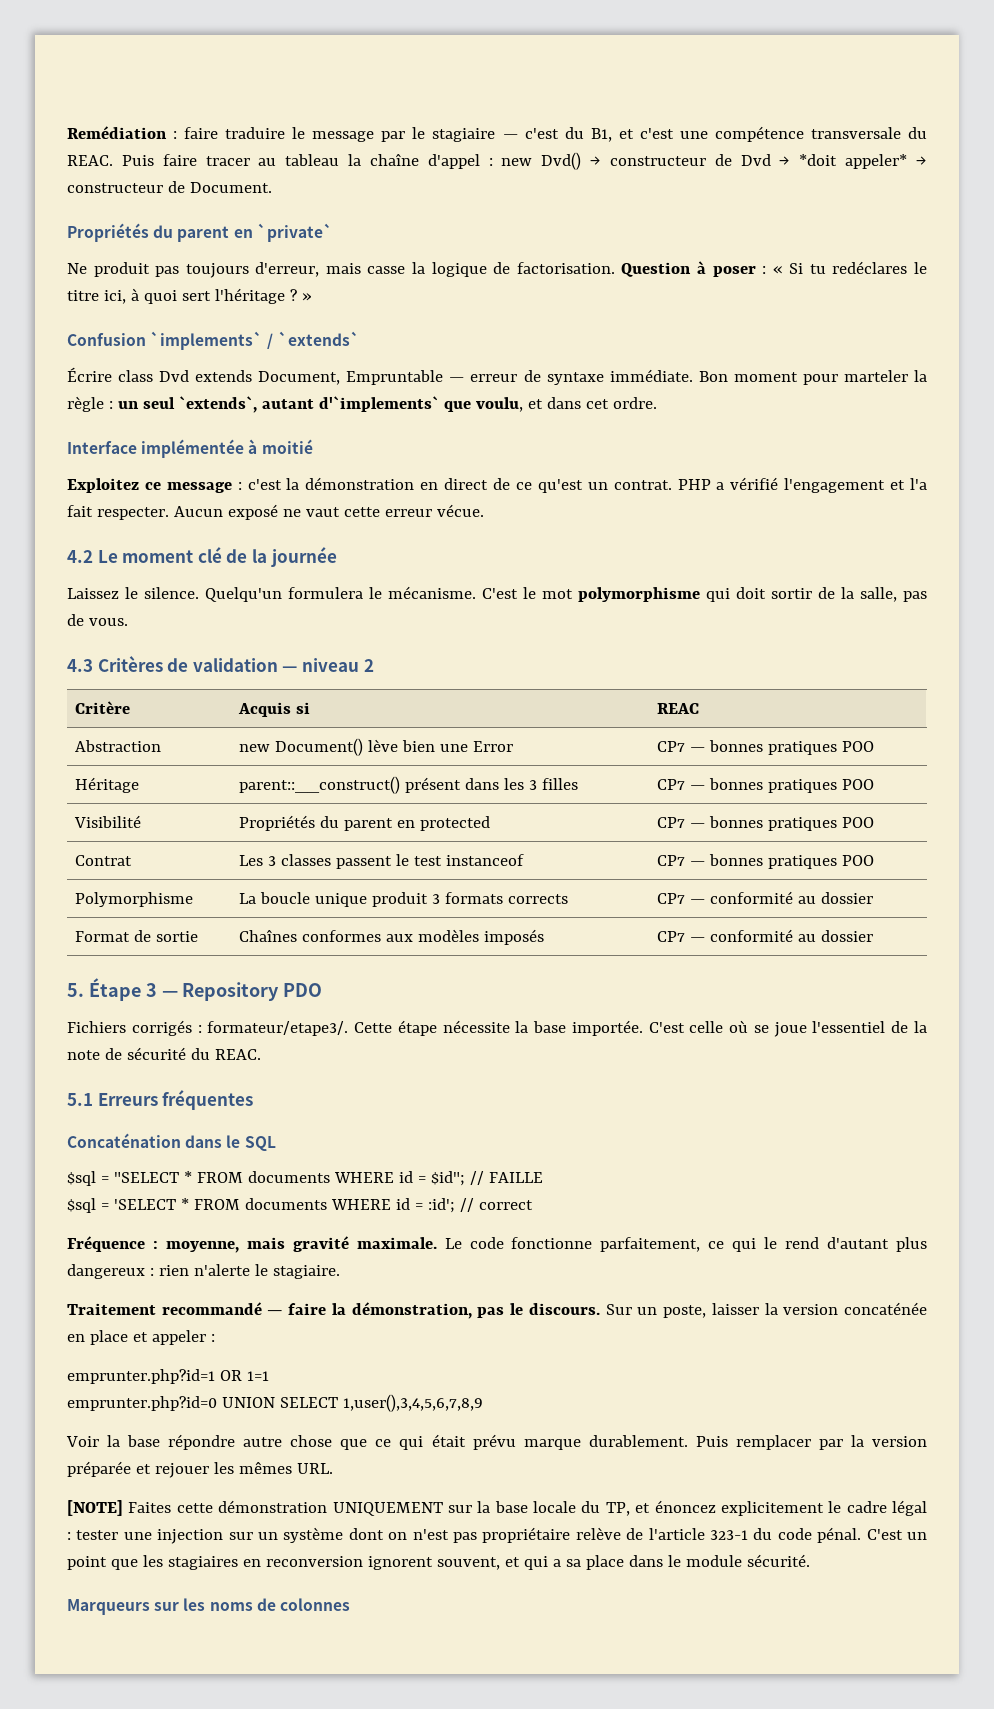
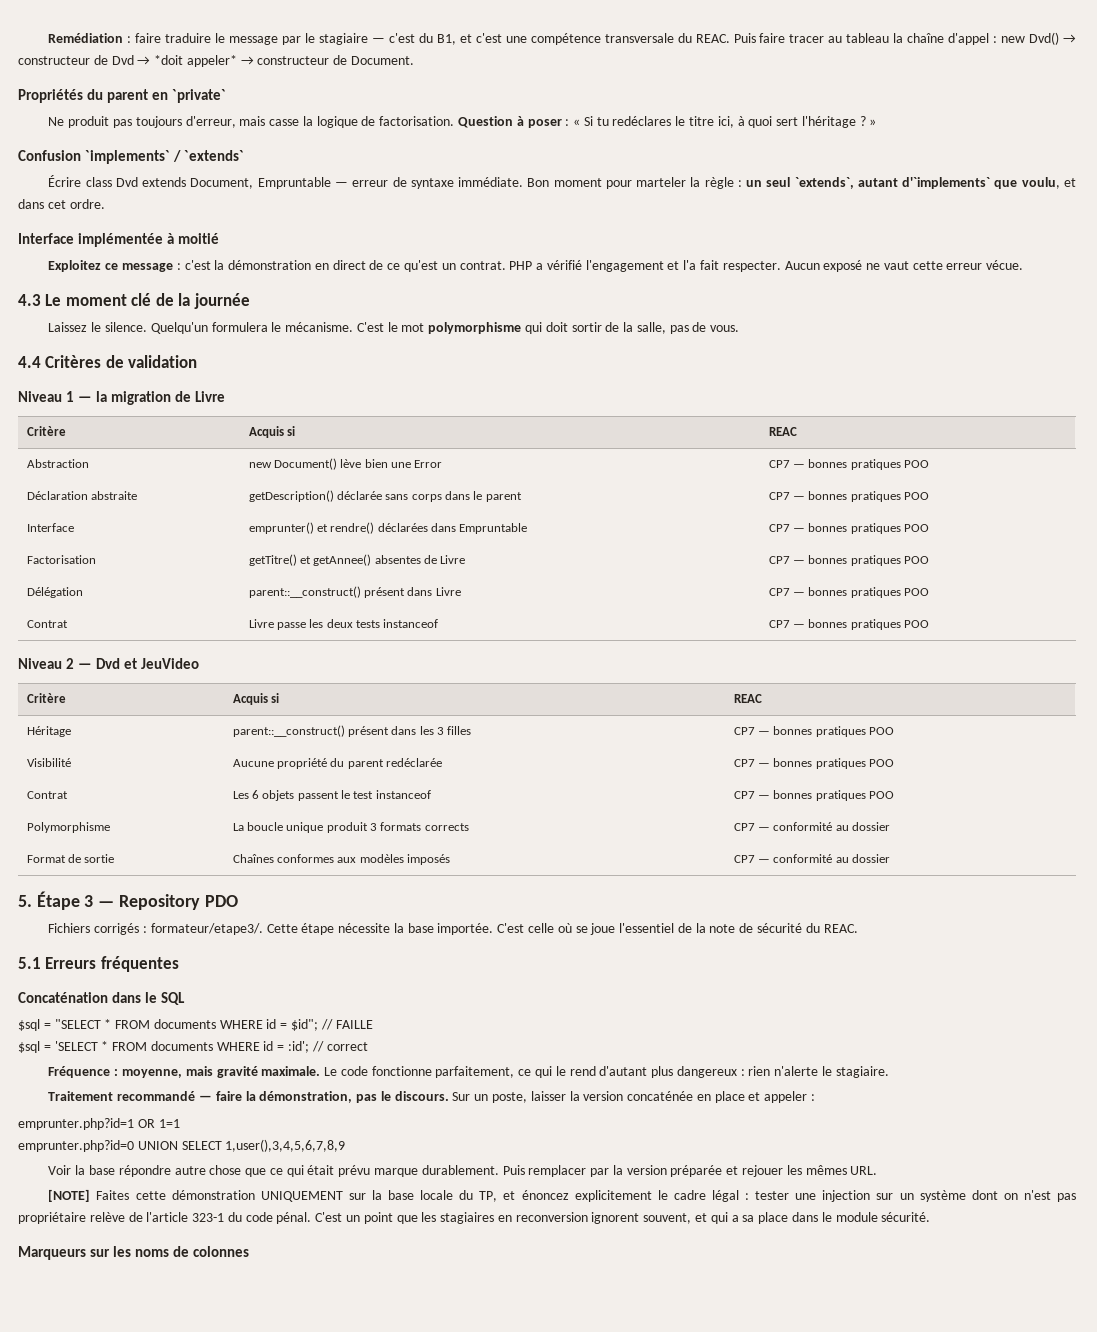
- 4.2 Le moment clé de la journée
+ 4.3 Le moment clé de la journée
- 4.3 Critères de validation — niveau 2
+ 4.4 Critères de validation
+ Niveau 1 — la migration de Livre
+ Déclaration abstraite | getDescription() déclarée sans corps dans le parent | CP7 — bonnes pratiques POO
+ Interface | emprunter() et rendre() déclarées dans Empruntable | CP7 — bonnes pratiques POO
+ Factorisation | getTitre() et getAnnee() absentes de Livre | CP7 — bonnes pratiques POO
+ Délégation | parent::__construct() présent dans Livre | CP7 — bonnes pratiques POO
+ Contrat | Livre passe les deux tests instanceof | CP7 — bonnes pratiques POO
+ Niveau 2 — Dvd et JeuVideo
+ Critère | Acquis si | REAC
- Visibilité | Propriétés du parent en protected | CP7 — bonnes pratiques POO
+ Visibilité | Aucune propriété du parent redéclarée | CP7 — bonnes pratiques POO
- Contrat | Les 3 classes passent le test instanceof | CP7 — bonnes pratiques POO
+ Contrat | Les 6 objets passent le test instanceof | CP7 — bonnes pratiques POO

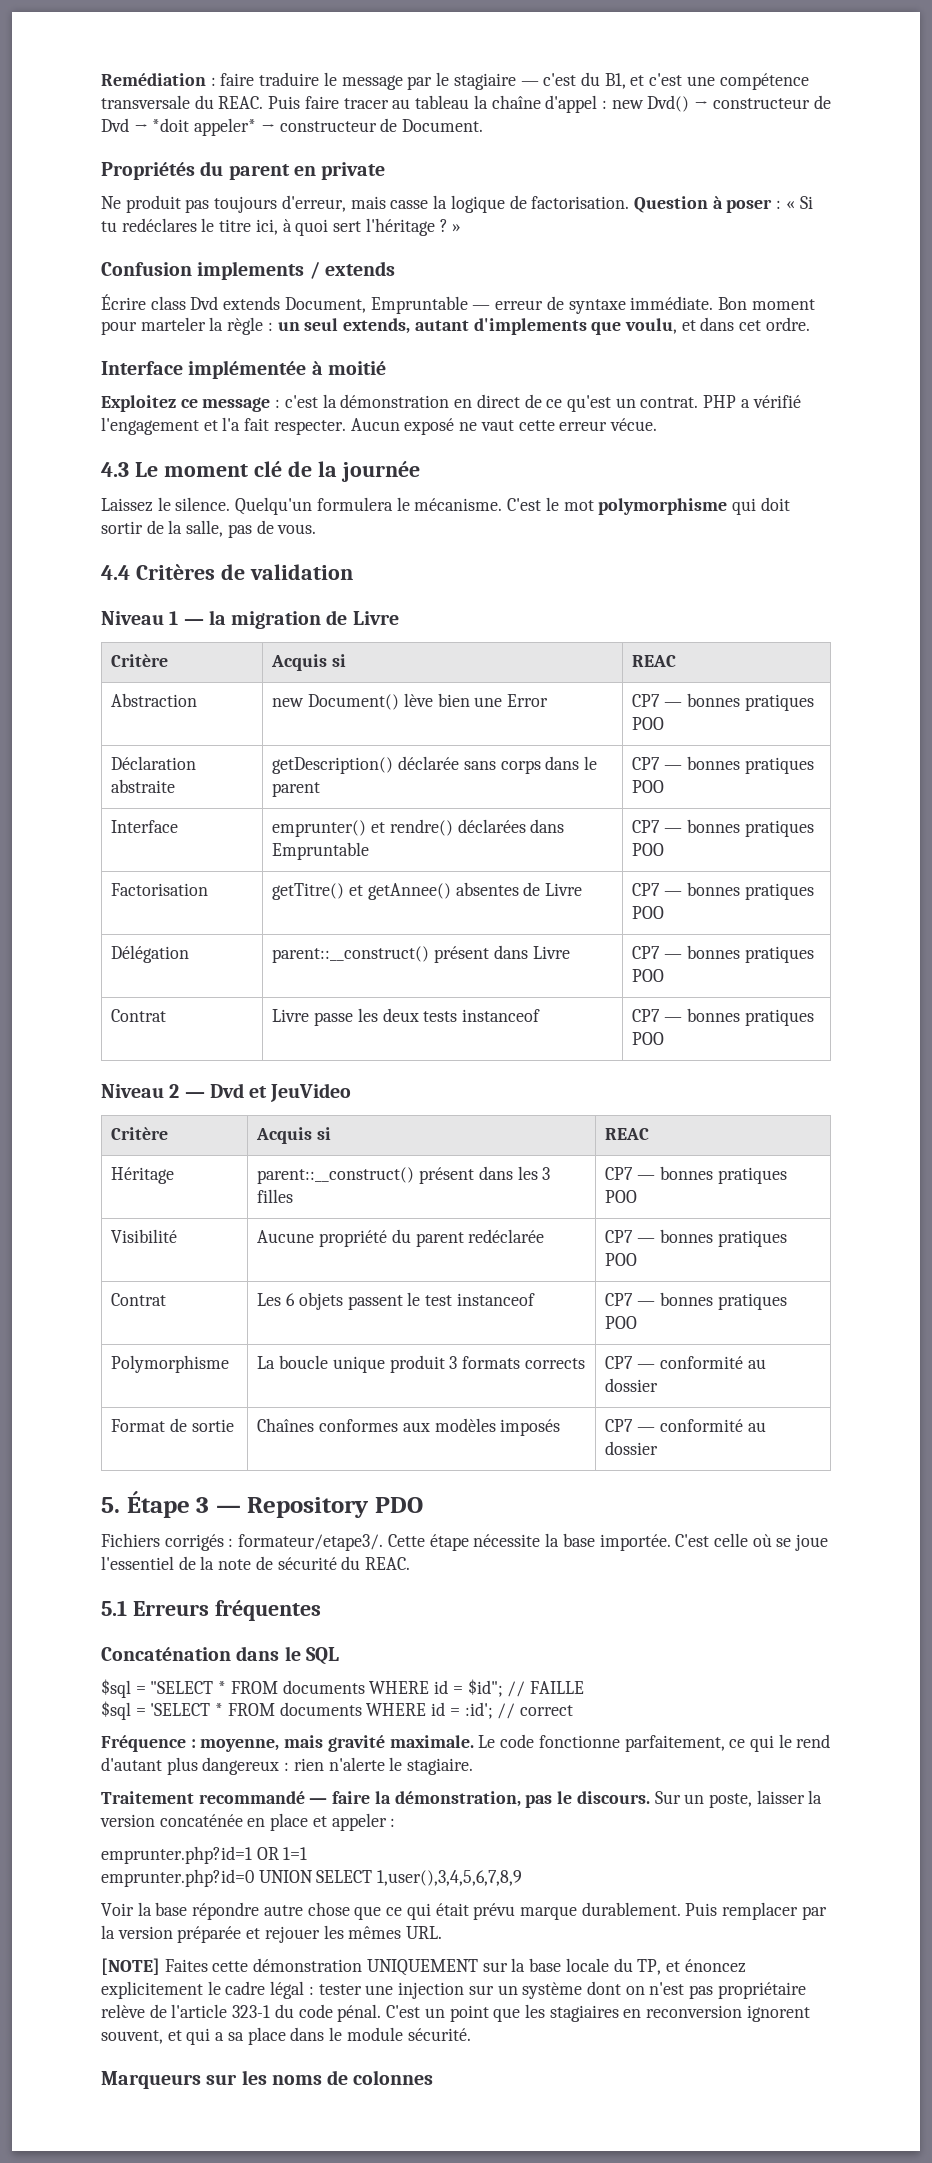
- Propriétés du parent en `private`
+ Propriétés du parent en private
- Confusion `implements` / `extends`
+ Confusion implements / extends
- Bon moment pour marteler la règle : un seul `extends`, autant d'`implements` que voulu, et dans cet ordre.
+ Bon moment pour marteler la règle : un seul extends, autant d'implements que voulu, et dans cet ordre.

